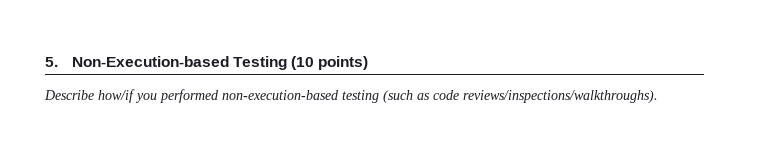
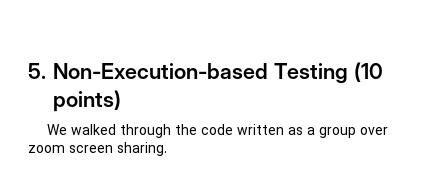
- Describe how/if you performed non-execution-based testing (such as code reviews/inspections/walkthroughs).
+ We walked through the code written as a group over zoom screen sharing.

